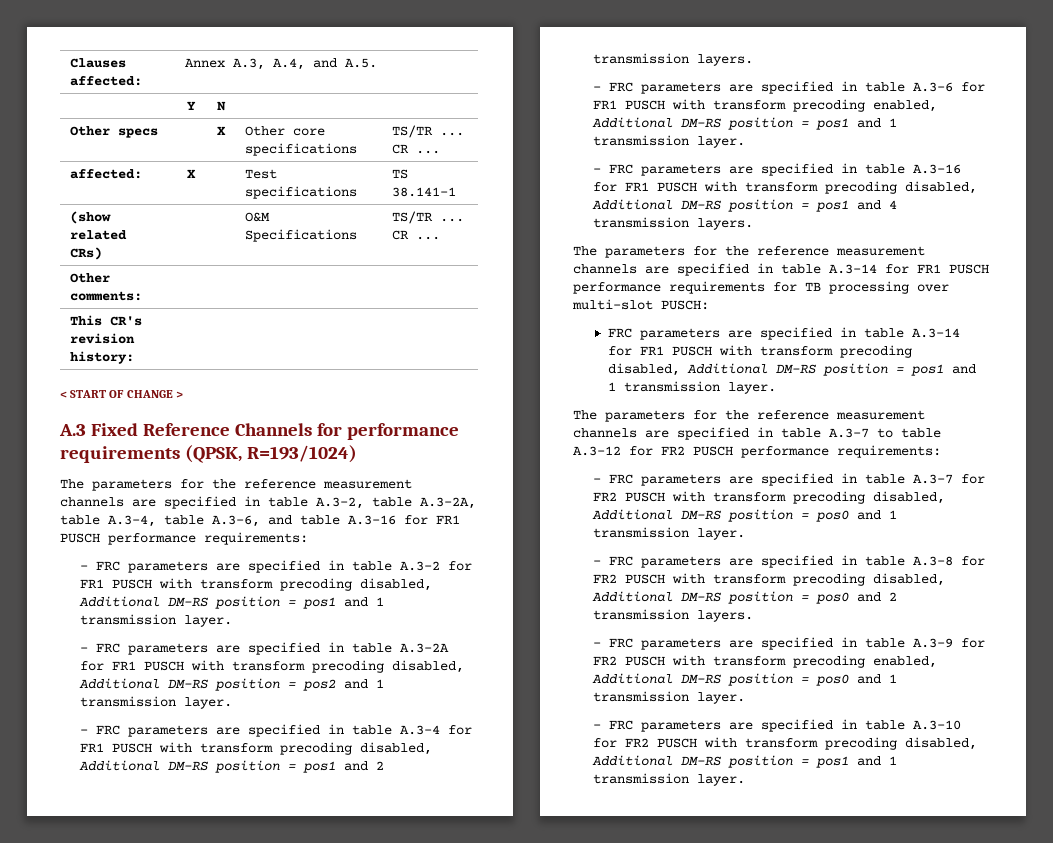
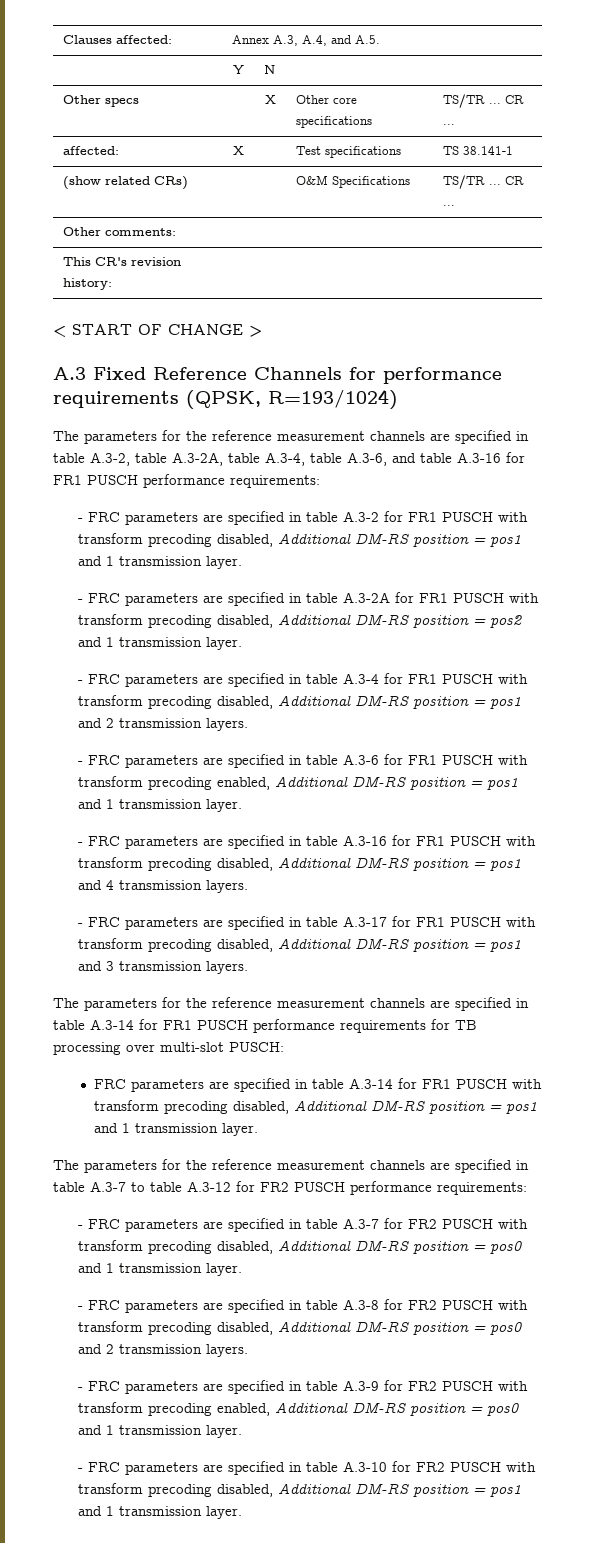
+ - FRC parameters are specified in table A.3-17 for FR1 PUSCH with transform precoding disabled, Additional DM-RS position = pos1 and 3 transmission layers.

